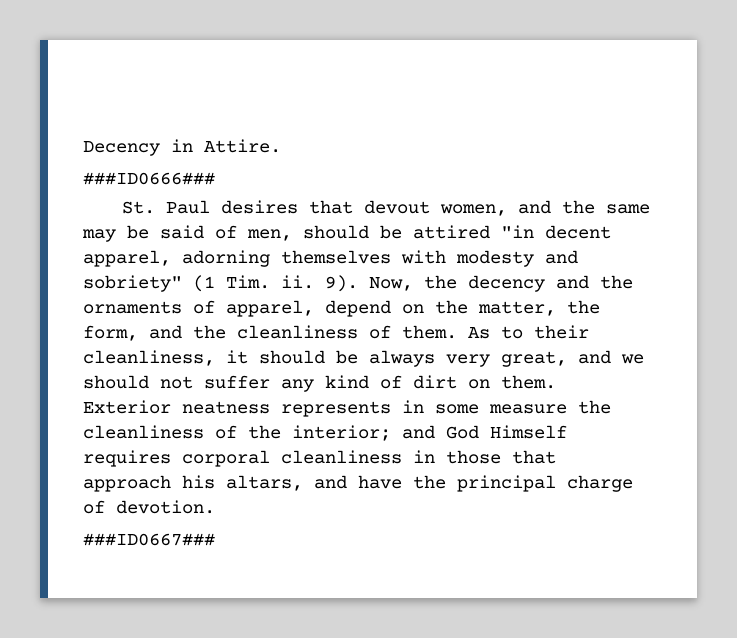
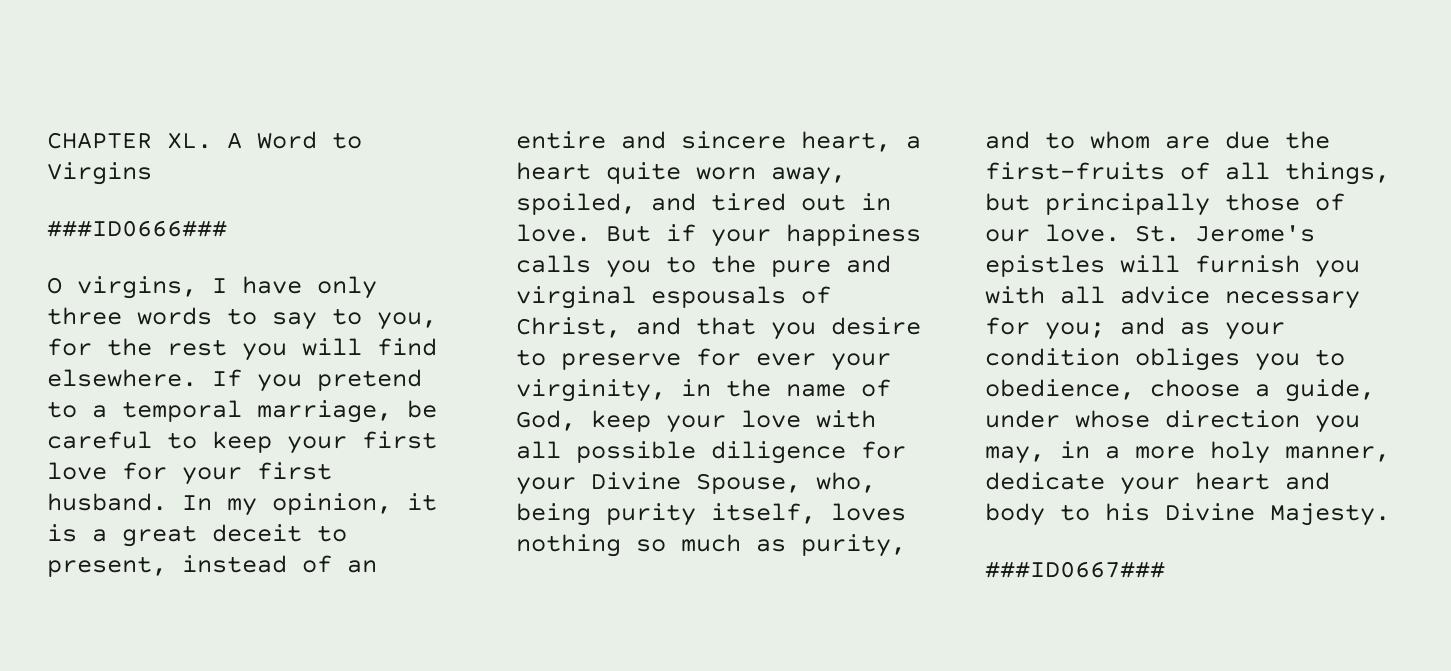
- Decency in Attire.
+ CHAPTER XL. A Word to Virgins
  ###ID0666###
- St. Paul desires that devout women, and the same may be said of men, should be attired "in decent apparel, adorning themselves with modesty and sobriety" (1 Tim. ii. 9). Now, the decency and the ornaments of apparel, depend on the matter, the form, and the cleanliness of them. As to their cleanliness, it should be always very great, and we should not suffer any kind of dirt on them. Exterior neatness represents in some measure the cleanliness of the interior; and God Himself requires corporal cleanliness in those that approach his altars, and have the principal charge of devotion.
+ O virgins, I have only three words to say to you, for the rest you will find elsewhere. If you pretend to a temporal marriage, be careful to keep your first love for your first husband. In my opinion, it is a great deceit to present, instead of an entire and sincere heart, a heart quite worn away, spoiled, and tired out in love. But if your happiness calls you to the pure and virginal espousals of Christ, and that you desire to preserve for ever your virginity, in the name of God, keep your love with all possible diligence for your Divine Spouse, who, being purity itself, loves nothing so much as purity, and to whom are due the first-fruits of all things, but principally those of our love. St. Jerome's epistles will furnish you with all advice necessary for you; and as your condition obliges you to obedience, choose a guide, under whose direction you may, in a more holy manner, dedicate your heart and body to his Divine Majesty.

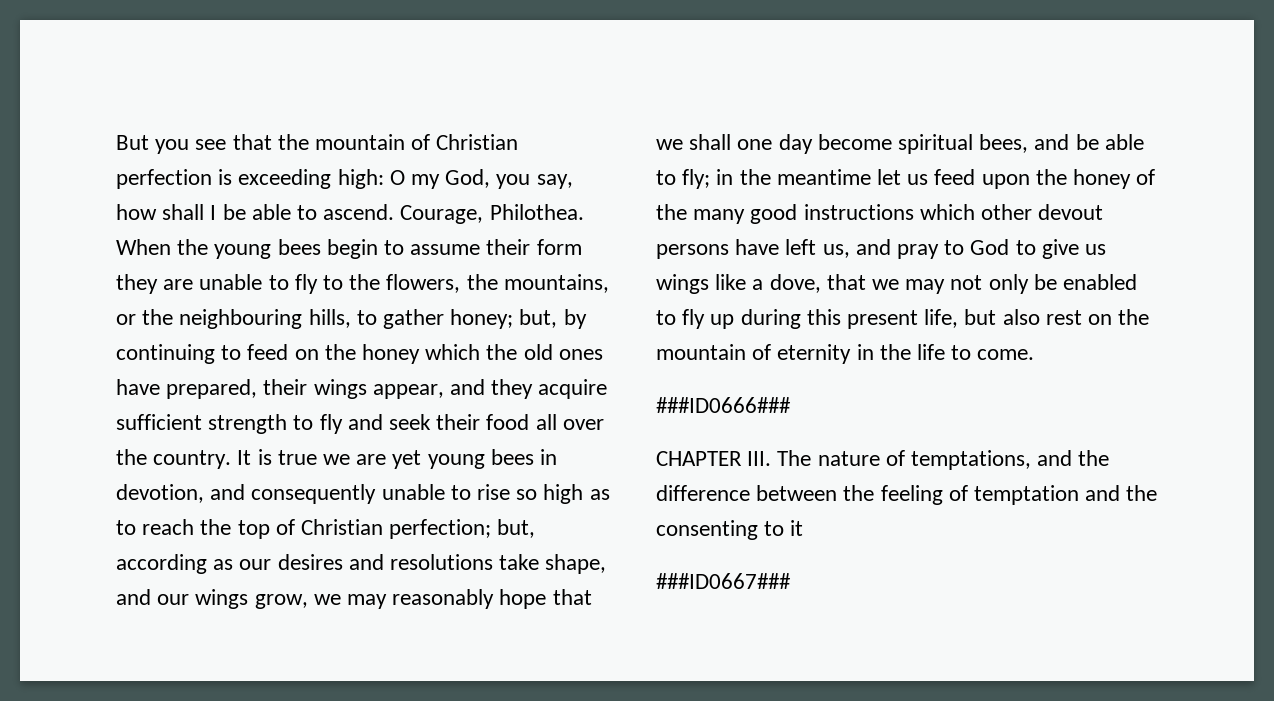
- CHAPTER XL. A Word to Virgins
+ But you see that the mountain of Christian perfection is exceeding high: O my God, you say, how shall I be able to ascend. Courage, Philothea. When the young bees begin to assume their form they are unable to fly to the flowers, the mountains, or the neighbouring hills, to gather honey; but, by continuing to feed on the honey which the old ones have prepared, their wings appear, and they acquire sufficient strength to fly and seek their food all over the country. It is true we are yet young bees in devotion, and consequently unable to rise so high as to reach the top of Christian perfection; but, according as our desires and resolutions take shape, and our wings grow, we may reasonably hope that we shall one day become spiritual bees, and be able to fly; in the meantime let us feed upon the honey of the many good instructions which other devout persons have left us, and pray to God to give us wings like a dove, that we may not only be enabled to fly up during this present life, but also rest on the mountain of eternity in the life to come.
  ###ID0666###
- O virgins, I have only three words to say to you, for the rest you will find elsewhere. If you pretend to a temporal marriage, be careful to keep your first love for your first husband. In my opinion, it is a great deceit to present, instead of an entire and sincere heart, a heart quite worn away, spoiled, and tired out in love. But if your happiness calls you to the pure and virginal espousals of Christ, and that you desire to preserve for ever your virginity, in the name of God, keep your love with all possible diligence for your Divine Spouse, who, being purity itself, loves nothing so much as purity, and to whom are due the first-fruits of all things, but principally those of our love. St. Jerome's epistles will furnish you with all advice necessary for you; and as your condition obliges you to obedience, choose a guide, under whose direction you may, in a more holy manner, dedicate your heart and body to his Divine Majesty.
+ CHAPTER III. The nature of temptations, and the difference between the feeling of temptation and the consenting to it

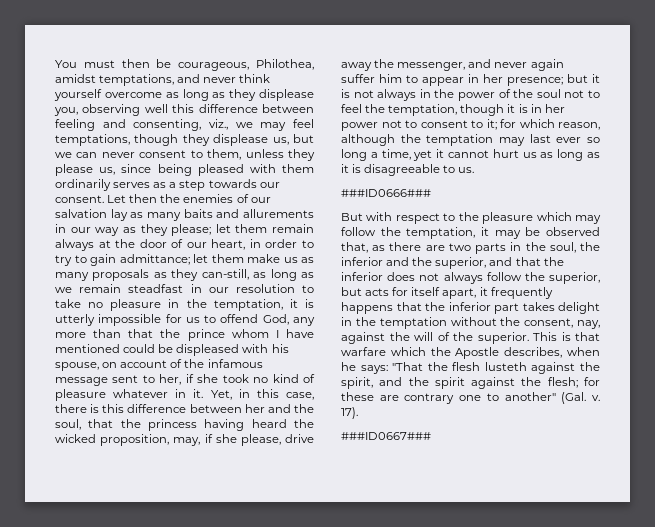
- But you see that the mountain of Christian perfection is exceeding high: O my God, you say, how shall I be able to ascend. Courage, Philothea. When the young bees begin to assume their form they are unable to fly to the flowers, the mountains, or the neighbouring hills, to gather honey; but, by continuing to feed on the honey which the old ones have prepared, their wings appear, and they acquire sufficient strength to fly and seek their food all over the country. It is true we are yet young bees in devotion, and consequently unable to rise so high as to reach the top of Christian perfection; but, according as our desires and resolutions take shape, and our wings grow, we may reasonably hope that we shall one day become spiritual bees, and be able to fly; in the meantime let us feed upon the honey of the many good instructions which other devout persons have left us, and pray to God to give us wings like a dove, that we may not only be enabled to fly up during this present life, but also rest on the mountain of eternity in the life to come.
+ You must then be courageous, Philothea, amidst temptations, and never think yourself overcome as long as they displease you, observing well this difference between feeling and consenting, viz., we may feel temptations, though they displease us, but we can never consent to them, unless they please us, since being pleased with them ordinarily serves as a step towards our consent. Let then the enemies of our salvation lay as many baits and allurements in our way as they please; let them remain always at the door of our heart, in order to try to gain admittance; let them make us as many proposals as they can-still, as long as we remain steadfast in our resolution to take no pleasure in the temptation, it is utterly impossible for us to offend God, any more than that the prince whom I have mentioned could be displeased with his spouse, on account of the infamous message sent to her, if she took no kind of pleasure whatever in it. Yet, in this case, there is this difference between her and the soul, that the princess having heard the wicked proposition, may, if she please, drive away the messenger, and never again suffer him to appear in her presence; but it is not always in the power of the soul not to feel the temptation, though it is in her power not to consent to it; for which reason, although the temptation may last ever so long a time, yet it cannot hurt us as long as it is disagreeable to us.
  ###ID0666###
- CHAPTER III. The nature of temptations, and the difference between the feeling of temptation and the consenting to it
+ But with respect to the pleasure which may follow the temptation, it may be observed that, as there are two parts in the soul, the inferior and the superior, and that the inferior does not always follow the superior, but acts for itself apart, it frequently happens that the inferior part takes delight in the temptation without the consent, nay, against the will of the superior. This is that warfare which the Apostle describes, when he says: "That the flesh lusteth against the spirit, and the spirit against the flesh; for these are contrary one to another" (Gal. v. 17).

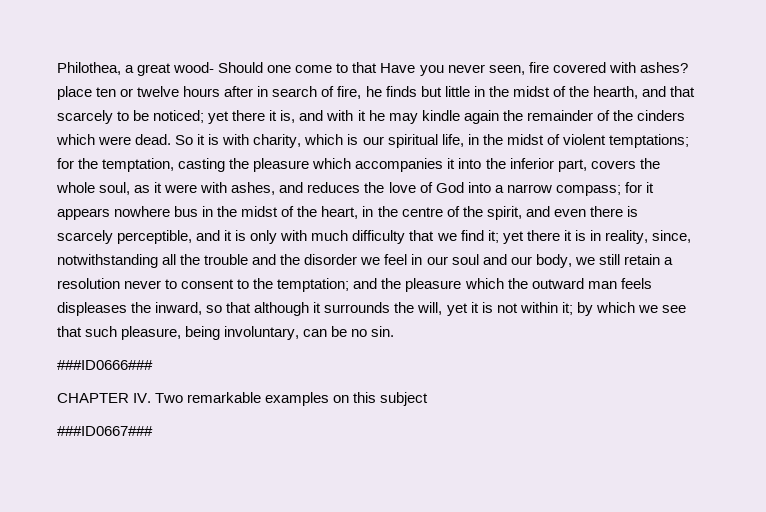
- You must then be courageous, Philothea, amidst temptations, and never think yourself overcome as long as they displease you, observing well this difference between feeling and consenting, viz., we may feel temptations, though they displease us, but we can never consent to them, unless they please us, since being pleased with them ordinarily serves as a step towards our consent. Let then the enemies of our salvation lay as many baits and allurements in our way as they please; let them remain always at the door of our heart, in order to try to gain admittance; let them make us as many proposals as they can-still, as long as we remain steadfast in our resolution to take no pleasure in the temptation, it is utterly impossible for us to offend God, any more than that the prince whom I have mentioned could be displeased with his spouse, on account of the infamous message sent to her, if she took no kind of pleasure whatever in it. Yet, in this case, there is this difference between her and the soul, that the princess having heard the wicked proposition, may, if she please, drive away the messenger, and never again suffer him to appear in her presence; but it is not always in the power of the soul not to feel the temptation, though it is in her power not to consent to it; for which reason, although the temptation may last ever so long a time, yet it cannot hurt us as long as it is disagreeable to us.
+ Philothea, a great wood- Should one come to that Have you never seen, fire covered with ashes? place ten or twelve hours after in search of fire, he finds but little in the midst of the hearth, and that scarcely to be noticed; yet there it is, and with it he may kindle again the remainder of the cinders which were dead. So it is with charity, which is our spiritual life, in the midst of violent temptations; for the temptation, casting the pleasure which accompanies it into the inferior part, covers the whole soul, as it were with ashes, and reduces the love of God into a narrow compass; for it appears nowhere bus in the midst of the heart, in the centre of the spirit, and even there is scarcely perceptible, and it is only with much difficulty that we find it; yet there it is in reality, since, notwithstanding all the trouble and the disorder we feel in our soul and our body, we still retain a resolution never to consent to the temptation; and the pleasure which the outward man feels displeases the inward, so that although it surrounds the will, yet it is not within it; by which we see that such pleasure, being involuntary, can be no sin.
  ###ID0666###
- But with respect to the pleasure which may follow the temptation, it may be observed that, as there are two parts in the soul, the inferior and the superior, and that the inferior does not always follow the superior, but acts for itself apart, it frequently happens that the inferior part takes delight in the temptation without the consent, nay, against the will of the superior. This is that warfare which the Apostle describes, when he says: "That the flesh lusteth against the spirit, and the spirit against the flesh; for these are contrary one to another" (Gal. v. 17).
+ CHAPTER IV. Two remarkable examples on this subject

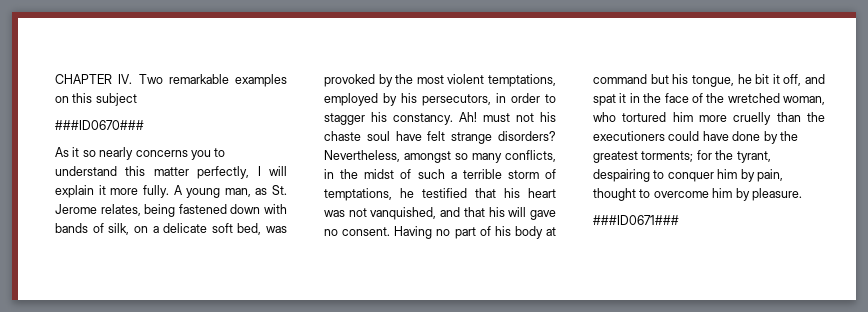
- Philothea, a great wood- Should one come to that Have you never seen, fire covered with ashes? place ten or twelve hours after in search of fire, he finds but little in the midst of the hearth, and that scarcely to be noticed; yet there it is, and with it he may kindle again the remainder of the cinders which were dead. So it is with charity, which is our spiritual life, in the midst of violent temptations; for the temptation, casting the pleasure which accompanies it into the inferior part, covers the whole soul, as it were with ashes, and reduces the love of God into a narrow compass; for it appears nowhere bus in the midst of the heart, in the centre of the spirit, and even there is scarcely perceptible, and it is only with much difficulty that we find it; yet there it is in reality, since, notwithstanding all the trouble and the disorder we feel in our soul and our body, we still retain a resolution never to consent to the temptation; and the pleasure which the outward man feels displeases the inward, so that although it surrounds the will, yet it is not within it; by which we see that such pleasure, being involuntary, can be no sin.
- ###ID0666###
- ###ID0667###
+ ###ID0670###
+ As it so nearly concerns you to understand this matter perfectly, I will explain it more fully. A young man, as St. Jerome relates, being fastened down with bands of silk, on a delicate soft bed, was provoked by the most violent temptations, employed by his persecutors, in order to stagger his constancy. Ah! must not his chaste soul have felt strange disorders? Nevertheless, amongst so many conflicts, in the midst of such a terrible storm of temptations, he testified that his heart was not vanquished, and that his will gave no consent. Having no part of his body at command but his tongue, he bit it off, and spat it in the face of the wretched woman, who tortured him more cruelly than the executioners could have done by the greatest torments; for the tyrant, despairing to conquer him by pain, thought to overcome him by pleasure.
+ ###ID0671###

